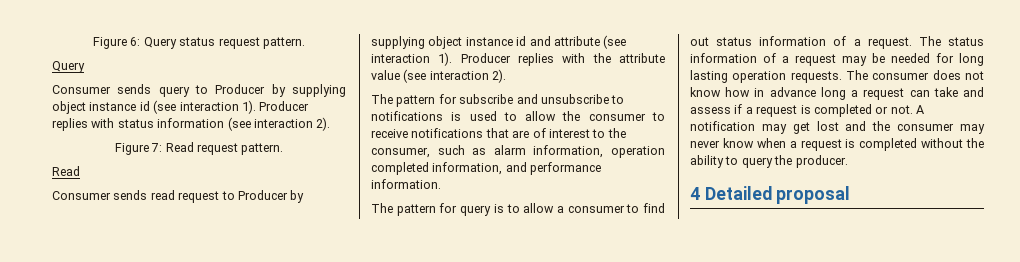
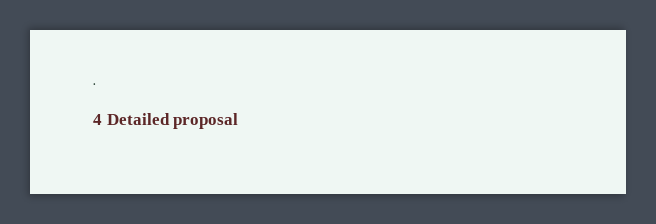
- Figure 6: Query status request pattern.
- Query
- Consumer sends query to Producer by supplying object instance id (see interaction 1). Producer replies with status information (see interaction 2).
- Figure 7: Read request pattern.
- Read
- Consumer sends read request to Producer by supplying object instance id and attribute (see interaction 1). Producer replies with the attribute value (see interaction 2).
- The pattern for subscribe and unsubscribe to notifications is used to allow the consumer to receive notifications that are of interest to the consumer, such as alarm information, operation completed information, and performance information.
- The pattern for query is to allow a consumer to find out status information of a request. The status information of a request may be needed for long lasting operation requests. The consumer does not know how in advance long a request can take and assess if a request is completed or not. A notification may get lost and the consumer may never know when a request is completed without the ability to query the producer.
+ .

